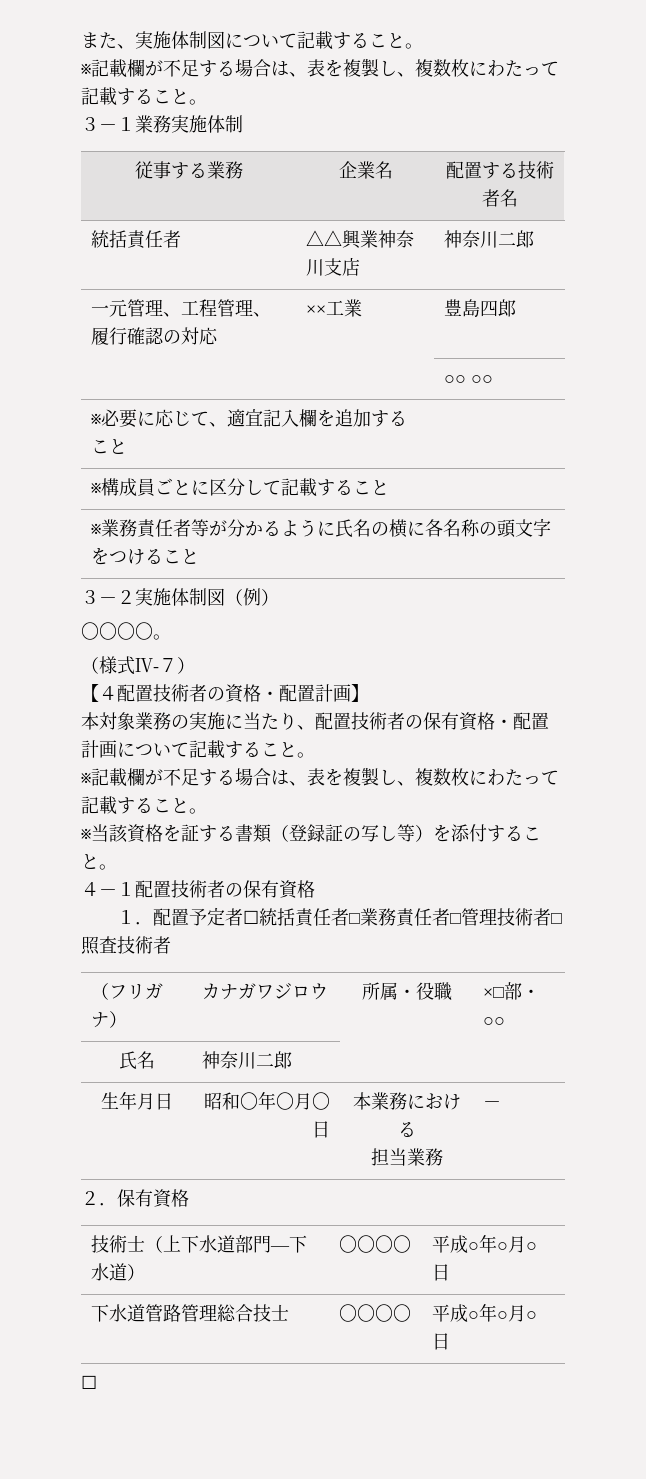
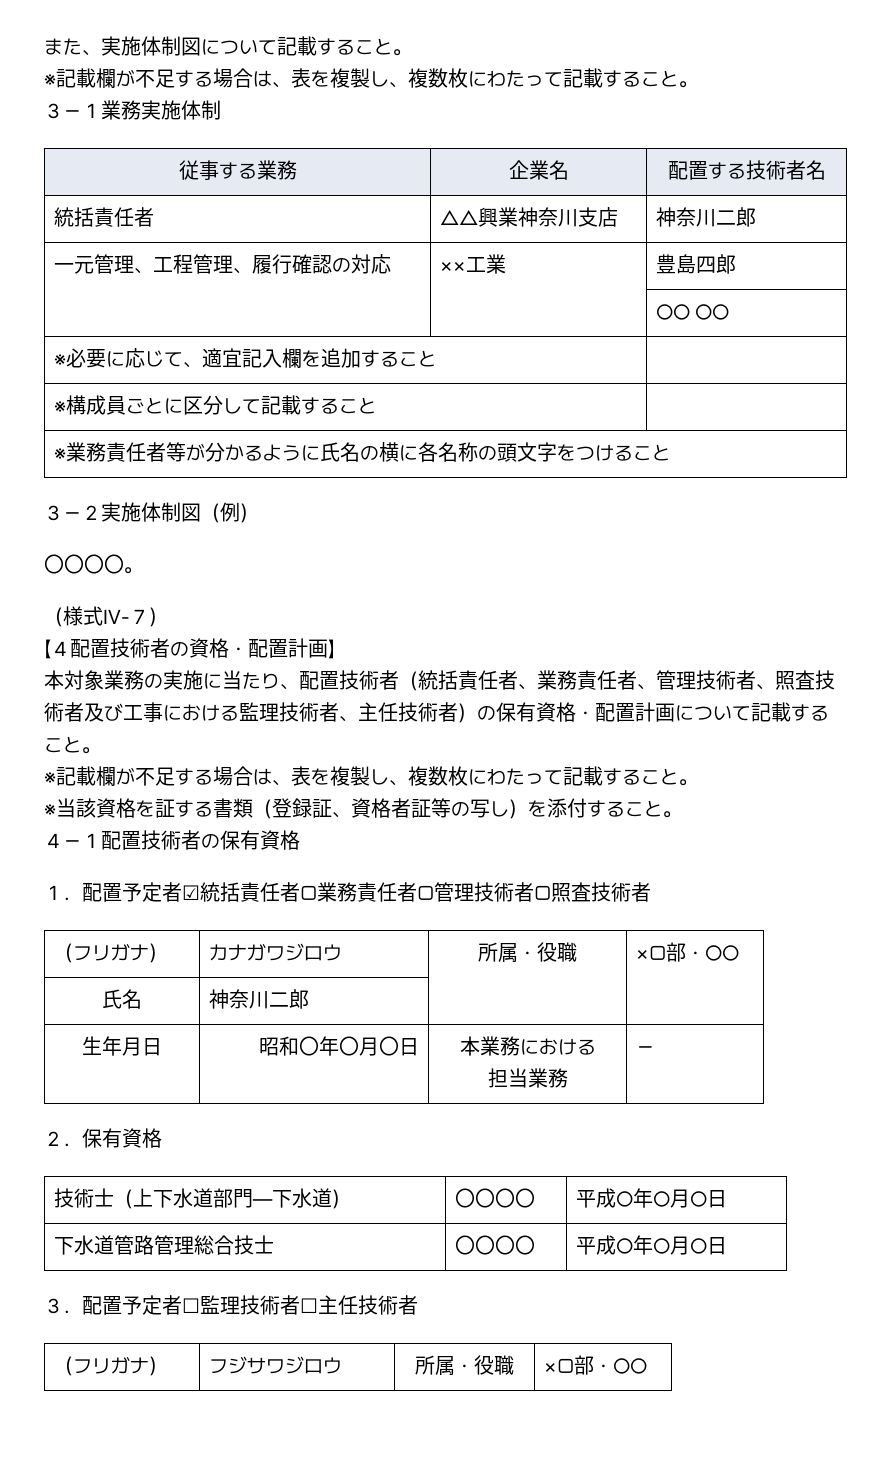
- 本対象業務の実施に当たり、配置技術者の保有資格・配置計画について記載すること。
+ 本対象業務の実施に当たり、配置技術者（統括責任者、業務責任者、管理技術者、照査技術者及び工事における監理技術者、主任技術者）の保有資格・配置計画について記載すること。
- ※当該資格を証する書類（登録証の写し等）を添付すること。
+ ※当該資格を証する書類（登録証、資格者証等の写し）を添付すること。
- １．配置予定者☐統括責任者□業務責任者□管理技術者□照査技術者
+ １．配置予定者☑統括責任者□業務責任者□管理技術者□照査技術者
  下水道管路管理総合技士 | 〇〇〇〇 | 平成○年○月○日
- ☐
+ ３．配置予定者☐監理技術者☐主任技術者
+ （フリガナ） | フジサワジロウ | 所属・役職 | ×□部・○○

